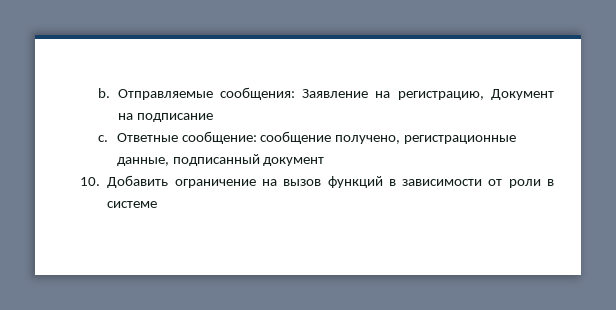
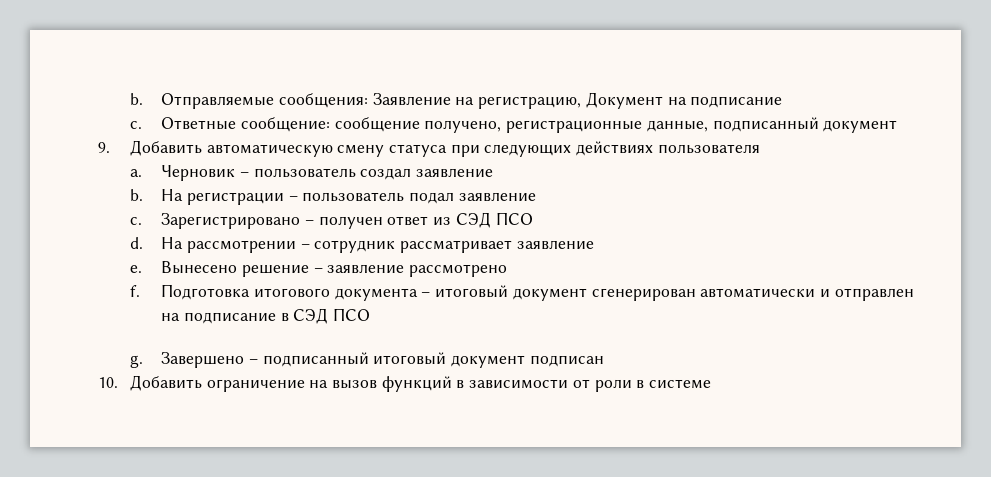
+ 9. Добавить автоматическую смену статуса при следующих действиях пользователя
+ a. Черновик – пользователь создал заявление
+ b. На регистрации – пользователь подал заявление
+ c. Зарегистрировано – получен ответ из СЭД ПСО
+ d. На рассмотрении – сотрудник рассматривает заявление
+ e. Вынесено решение – заявление рассмотрено
+ f. Подготовка итогового документа – итоговый документ сгенерирован автоматически и отправлен на подписание в СЭД ПСО
+ g. Завершено – подписанный итоговый документ подписан

